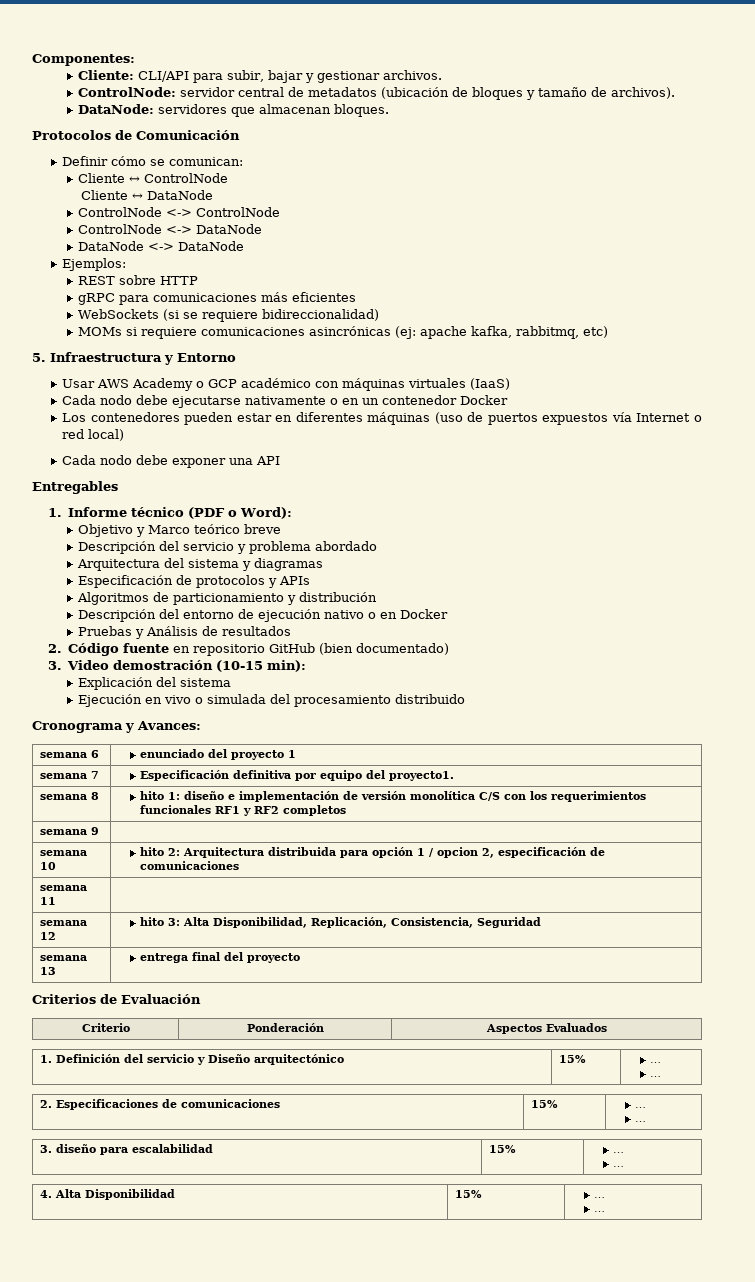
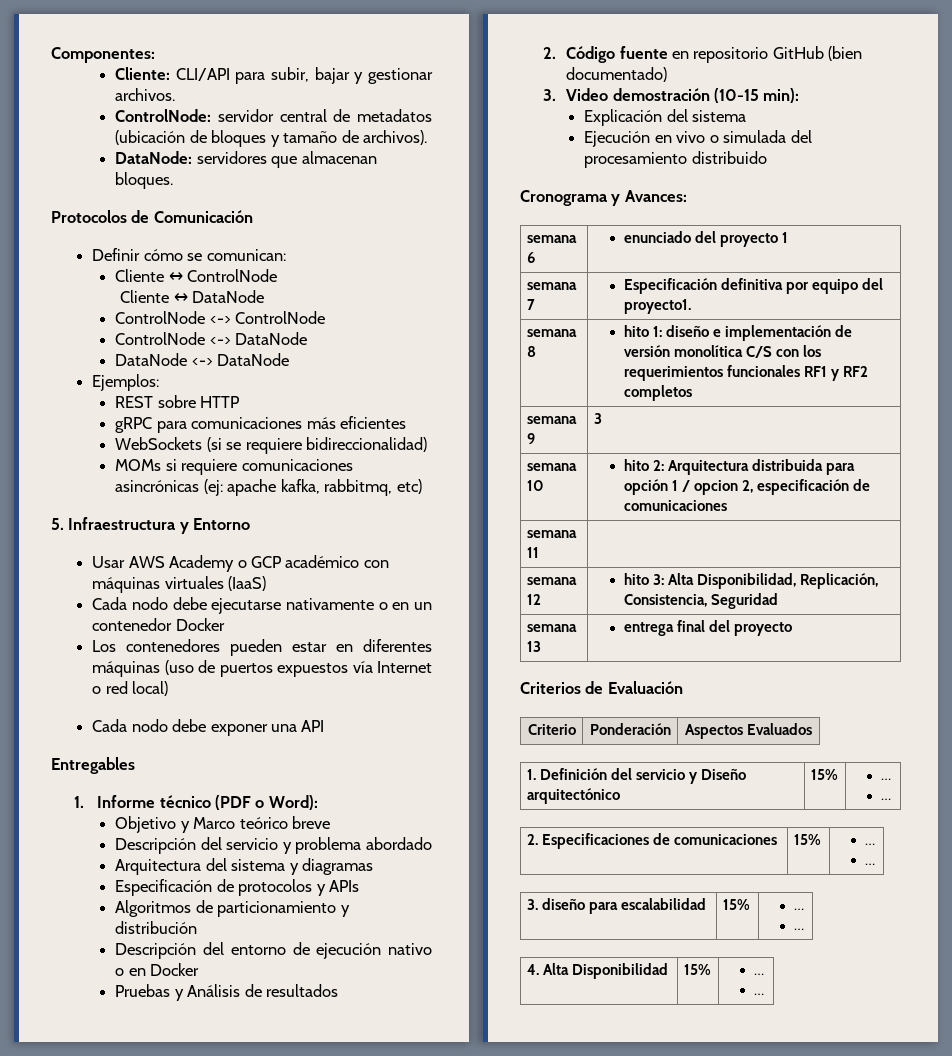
- semana 9 |
+ semana 9 | 3

